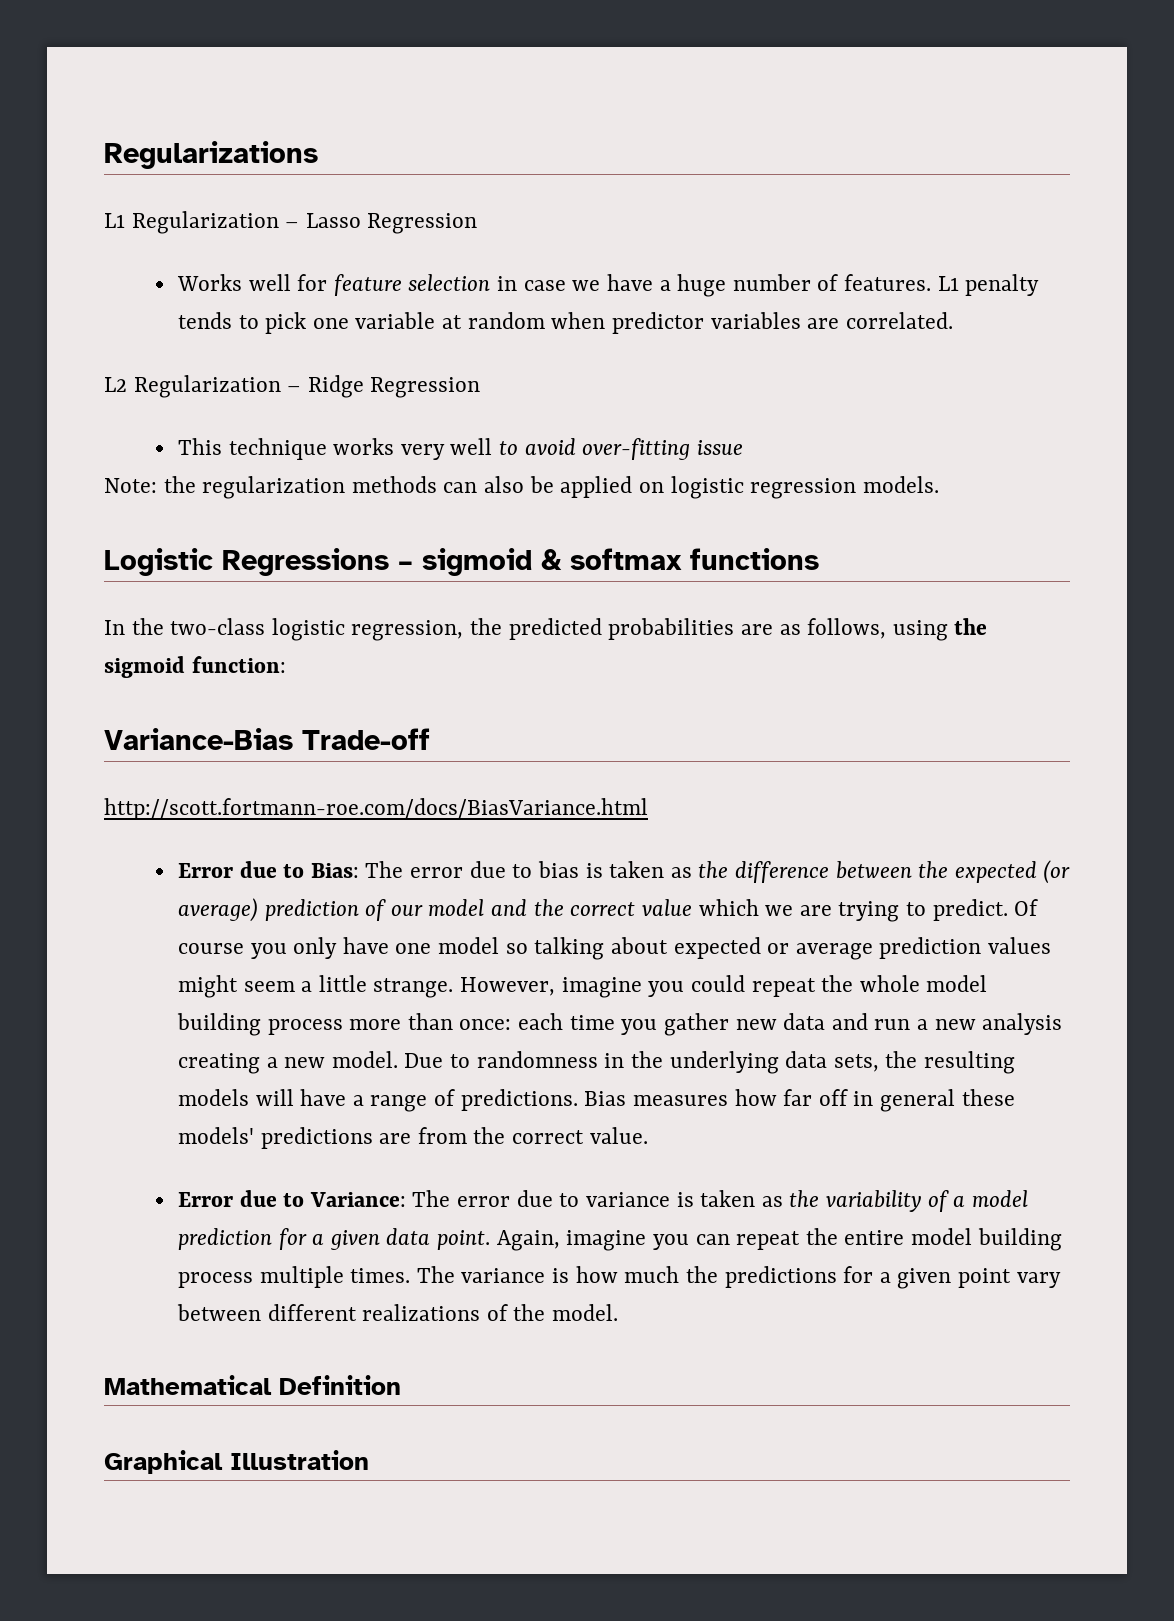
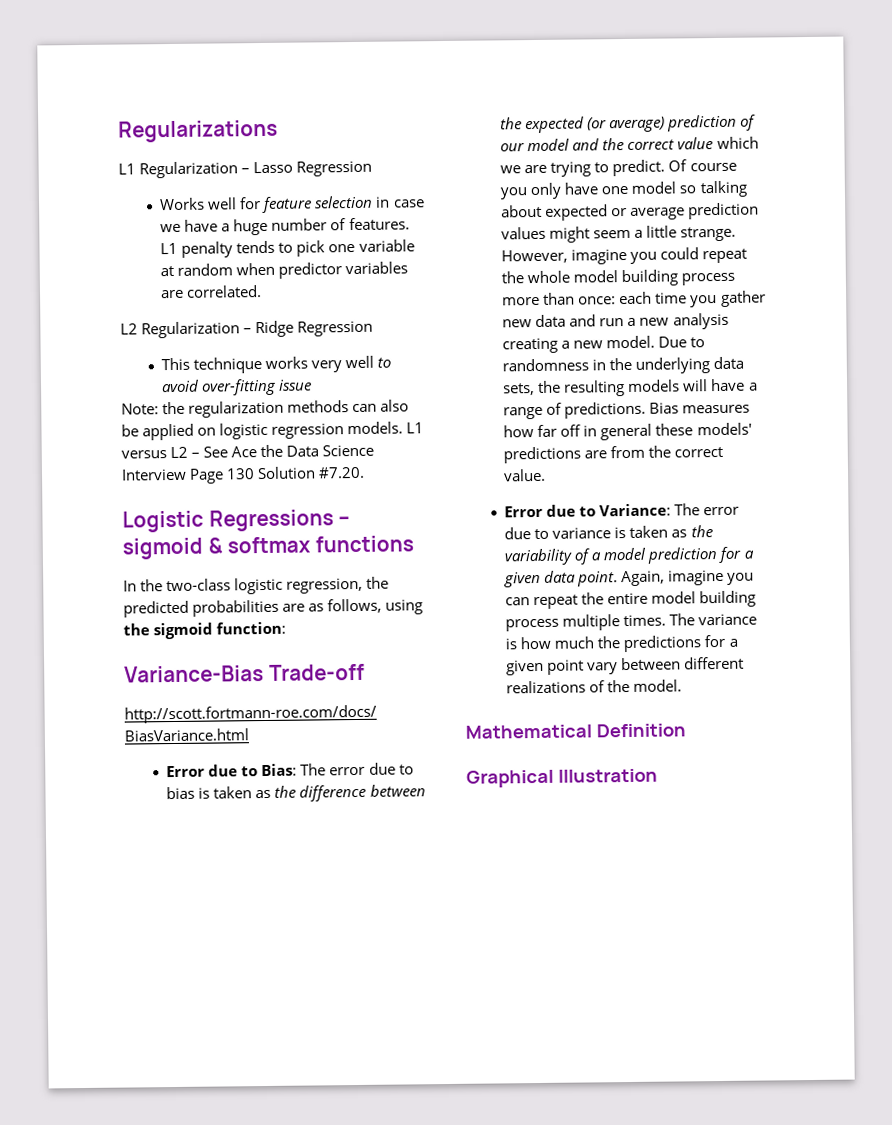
+ L1 versus L2 – See Ace the Data Science Interview Page 130 Solution #7.20.

